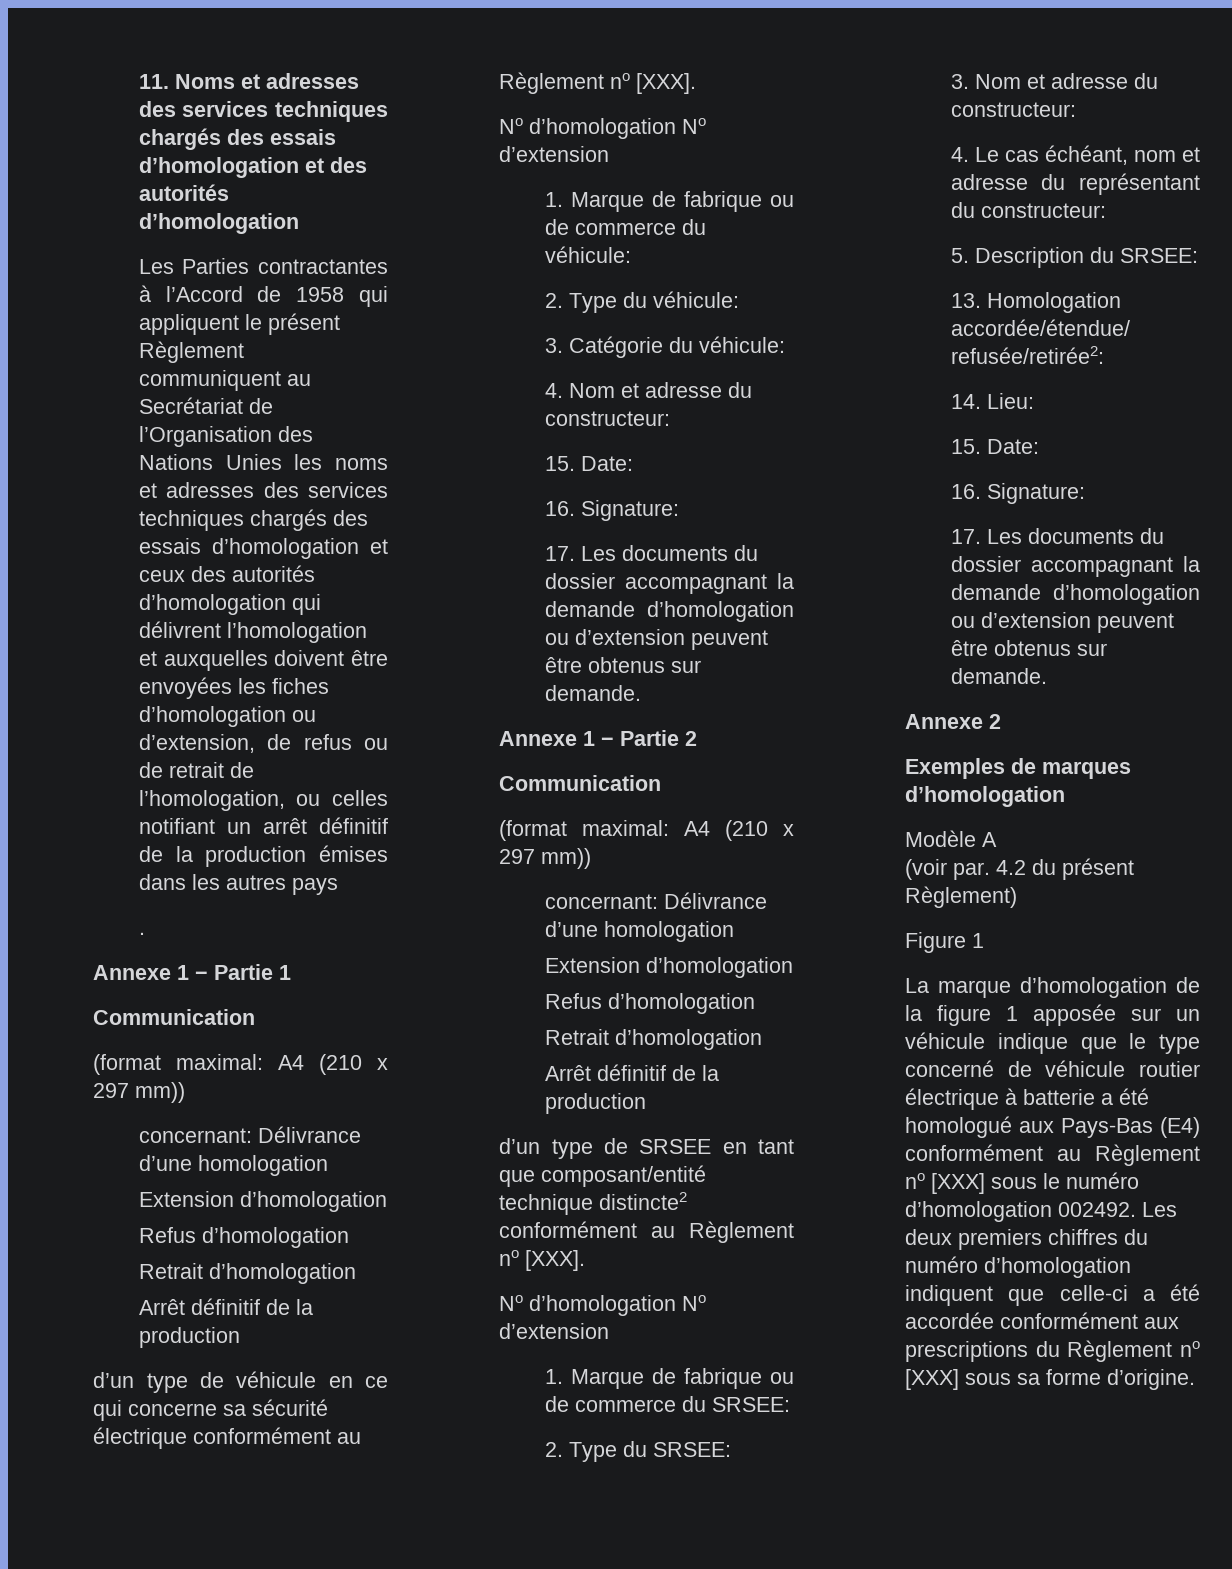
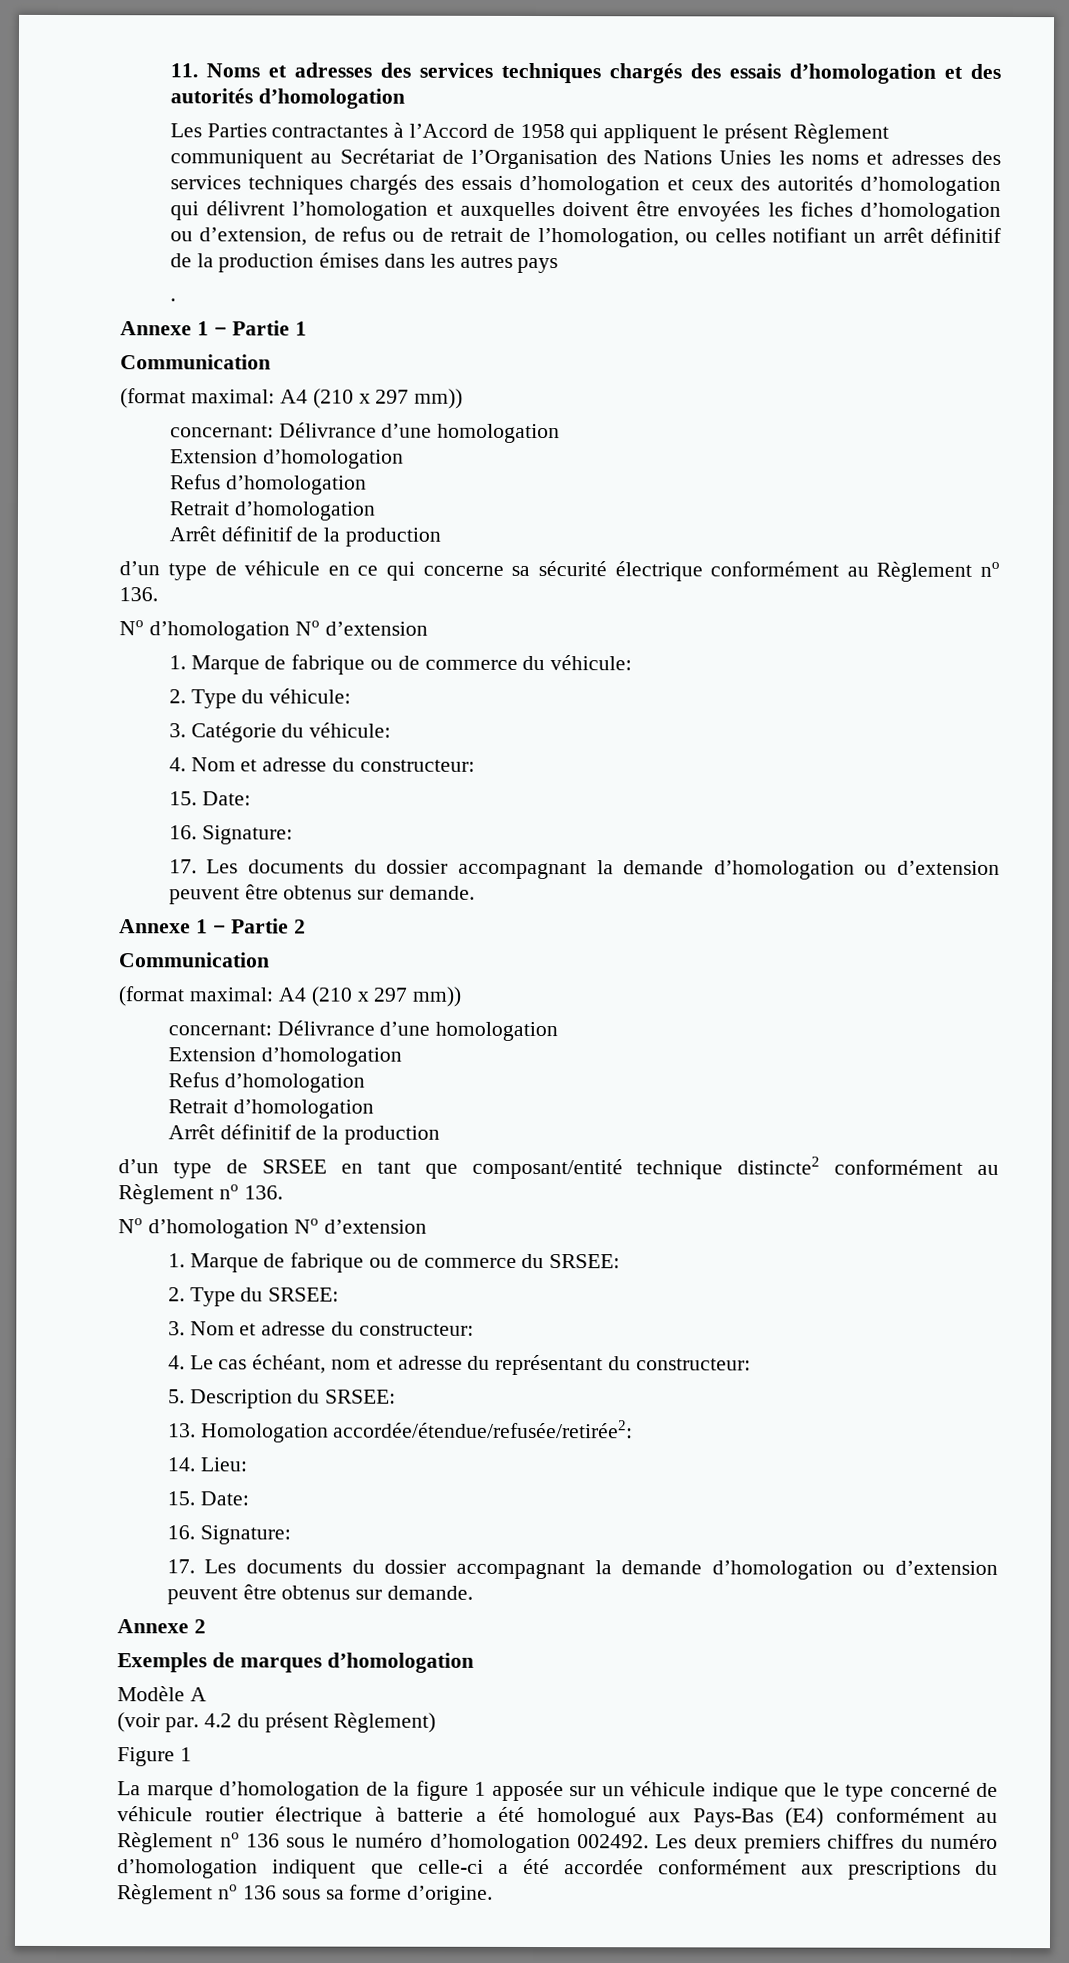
- d’un type de véhicule en ce qui concerne sa sécurité électrique conformément au Règlement no [XXX].
+ d’un type de véhicule en ce qui concerne sa sécurité électrique conformément au Règlement no 136.
- d’un type de SRSEE en tant que composant/entité technique distincte2 conformément au Règlement no [XXX].
+ d’un type de SRSEE en tant que composant/entité technique distincte2 conformément au Règlement no 136.
- La marque d’homologation de la figure 1 apposée sur un véhicule indique que le type concerné de véhicule routier électrique à batterie a été homologué aux Pays-Bas (E4) conformément au Règlement no [XXX] sous le numéro d’homologation 002492.
+ La marque d’homologation de la figure 1 apposée sur un véhicule indique que le type concerné de véhicule routier électrique à batterie a été homologué aux Pays-Bas (E4) conformément au Règlement no 136 sous le numéro d’homologation 002492.
- Les deux premiers chiffres du numéro d’homologation indiquent que celle-ci a été accordée conformément aux prescriptions du Règlement no [XXX] sous sa forme d’origine.
+ Les deux premiers chiffres du numéro d’homologation indiquent que celle-ci a été accordée conformément aux prescriptions du Règlement no 136 sous sa forme d’origine.

